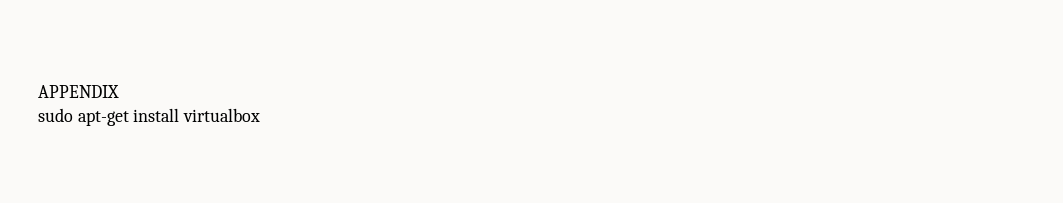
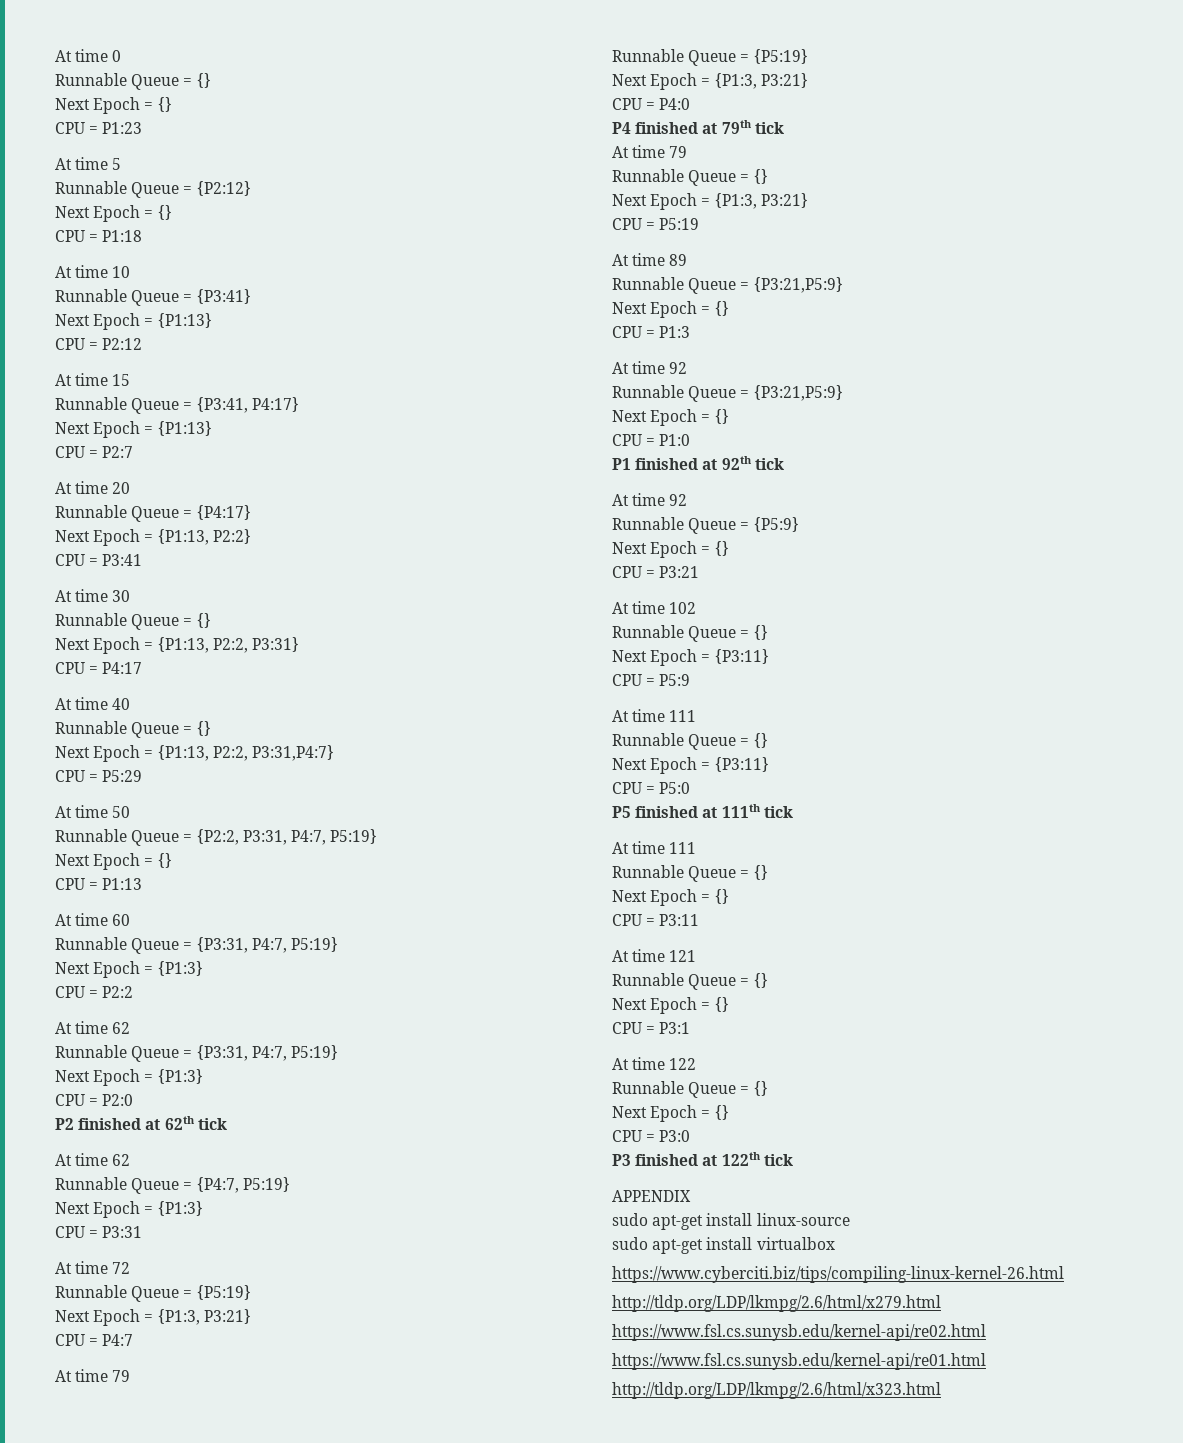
+ At time 0
+ Runnable Queue = {}
+ Next Epoch = {}
+ CPU = P1:23
+ At time 5
+ Runnable Queue = {P2:12}
+ Next Epoch = {}
+ CPU = P1:18
+ At time 10
+ Runnable Queue = {P3:41}
+ Next Epoch = {P1:13}
+ CPU = P2:12
+ At time 15
+ Runnable Queue = {P3:41, P4:17}
+ Next Epoch = {P1:13}
+ CPU = P2:7
+ At time 20
+ Runnable Queue = {P4:17}
+ Next Epoch = {P1:13, P2:2}
+ CPU = P3:41
+ At time 30
+ Runnable Queue = {}
+ Next Epoch = {P1:13, P2:2, P3:31}
+ CPU = P4:17
+ At time 40
+ Runnable Queue = {}
+ Next Epoch = {P1:13, P2:2, P3:31,P4:7}
+ CPU = P5:29
+ At time 50
+ Runnable Queue = {P2:2, P3:31, P4:7, P5:19}
+ Next Epoch = {}
+ CPU = P1:13
+ At time 60
+ Runnable Queue = {P3:31, P4:7, P5:19}
+ Next Epoch = {P1:3}
+ CPU = P2:2
+ At time 62
+ Runnable Queue = {P3:31, P4:7, P5:19}
+ Next Epoch = {P1:3}
+ CPU = P2:0
+ P2 finished at 62th tick
+ At time 62
+ Runnable Queue = {P4:7, P5:19}
+ Next Epoch = {P1:3}
+ CPU = P3:31
+ At time 72
+ Runnable Queue = {P5:19}
+ Next Epoch = {P1:3, P3:21}
+ CPU = P4:7
+ At time 79
+ Runnable Queue = {P5:19}
+ Next Epoch = {P1:3, P3:21}
+ CPU = P4:0
+ P4 finished at 79th tick
+ At time 79
+ Runnable Queue = {}
+ Next Epoch = {P1:3, P3:21}
+ CPU = P5:19
+ At time 89
+ Runnable Queue = {P3:21,P5:9}
+ Next Epoch = {}
+ CPU = P1:3
+ At time 92
+ Runnable Queue = {P3:21,P5:9}
+ Next Epoch = {}
+ CPU = P1:0
+ P1 finished at 92th tick
+ At time 92
+ Runnable Queue = {P5:9}
+ Next Epoch = {}
+ CPU = P3:21
+ At time 102
+ Runnable Queue = {}
+ Next Epoch = {P3:11}
+ CPU = P5:9
+ At time 111
+ Runnable Queue = {}
+ Next Epoch = {P3:11}
+ CPU = P5:0
+ P5 finished at 111th tick
+ At time 111
+ Runnable Queue = {}
+ Next Epoch = {}
+ CPU = P3:11
+ At time 121
+ Runnable Queue = {}
+ Next Epoch = {}
+ CPU = P3:1
+ At time 122
+ Runnable Queue = {}
+ Next Epoch = {}
+ CPU = P3:0
+ P3 finished at 122th tick
  APPENDIX
+ sudo apt-get install linux-source
+ https://www.cyberciti.biz/tips/compiling-linux-kernel-26.html
+ http://tldp.org/LDP/lkmpg/2.6/html/x279.html
+ https://www.fsl.cs.sunysb.edu/kernel-api/re02.html
+ https://www.fsl.cs.sunysb.edu/kernel-api/re01.html
+ http://tldp.org/LDP/lkmpg/2.6/html/x323.html

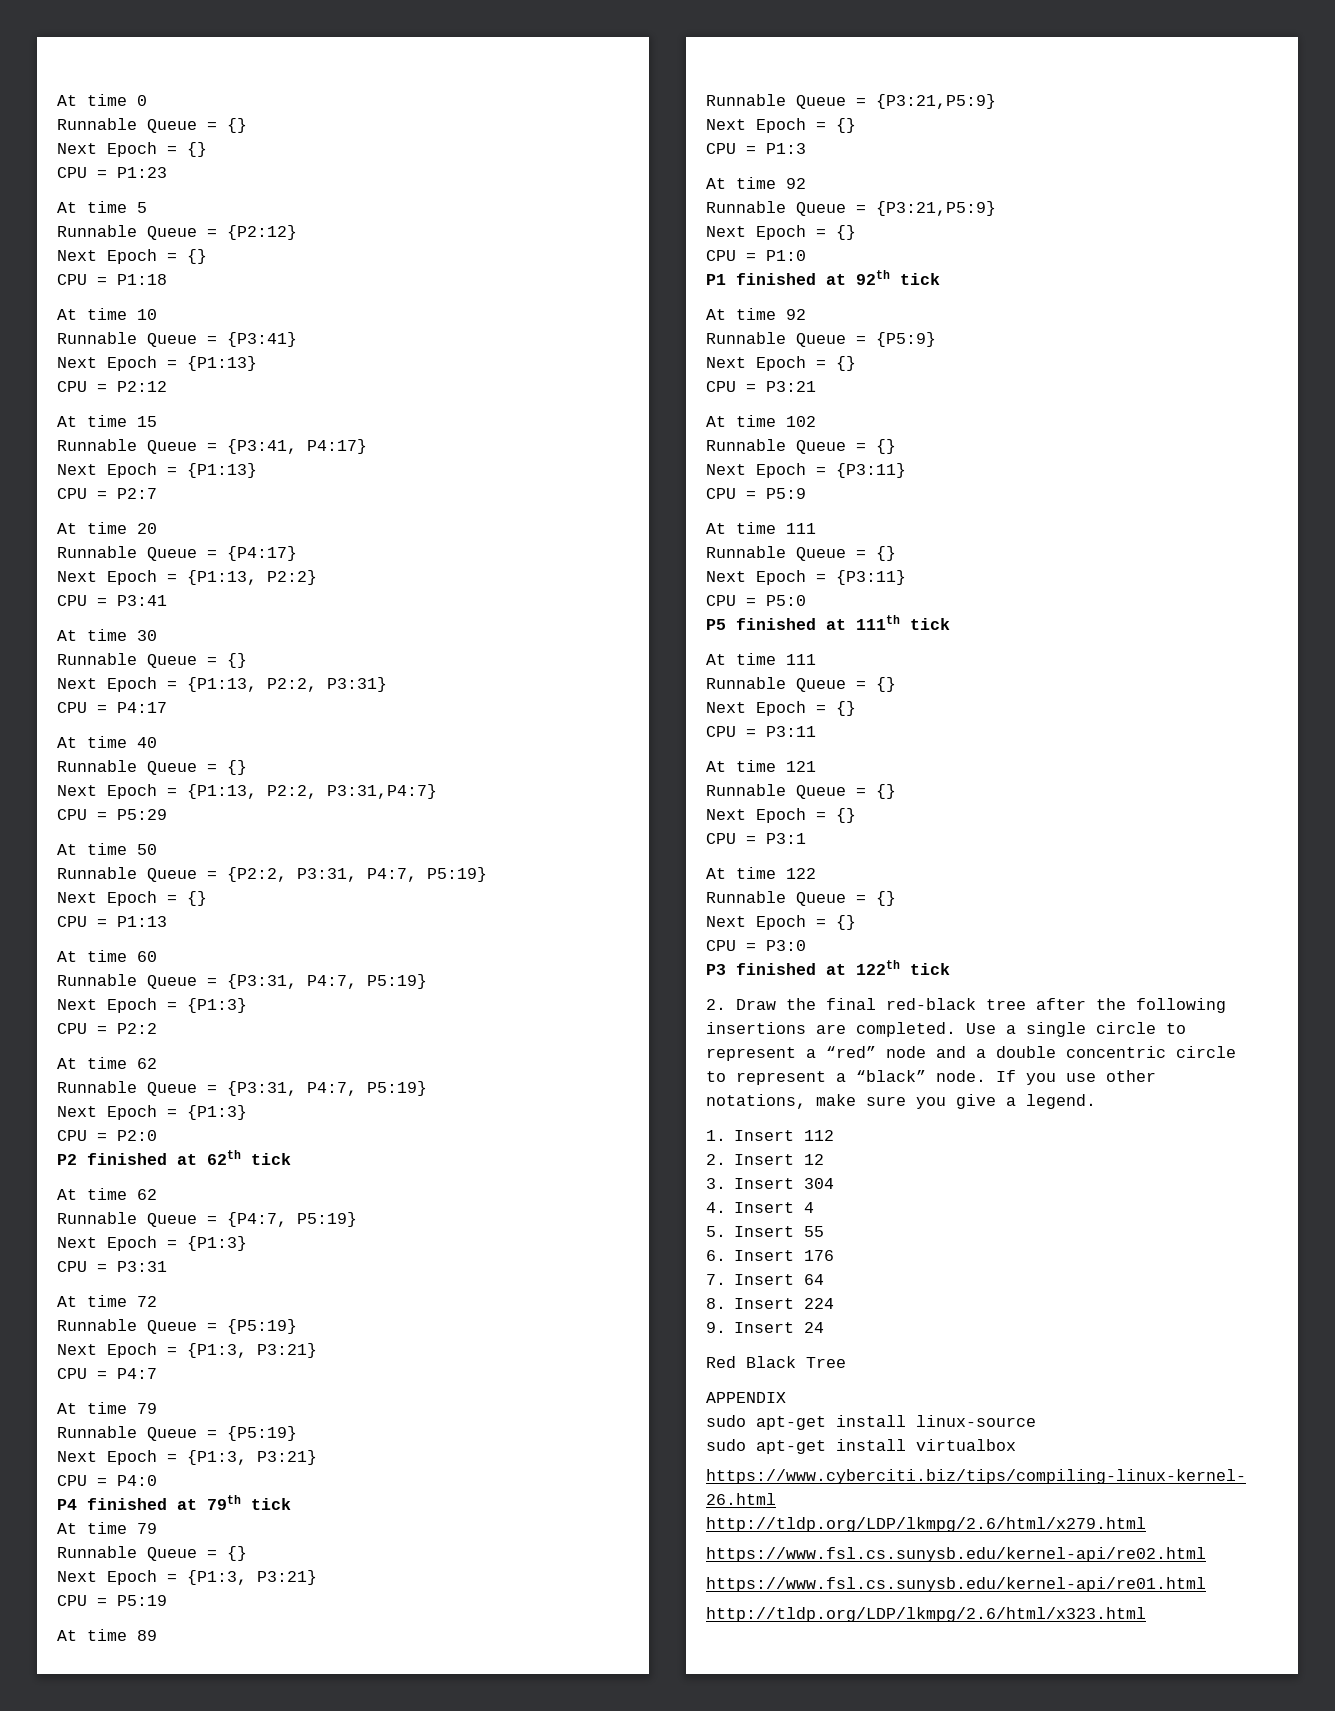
+ 2. Draw the final red-black tree after the following insertions are completed. Use a single circle to represent a “red” node and a double concentric circle to represent a “black” node. If you use other notations, make sure you give a legend.
+ 1. Insert 112
+ 2. Insert 12
+ 3. Insert 304
+ 4. Insert 4
+ 5. Insert 55
+ 6. Insert 176
+ 7. Insert 64
+ 8. Insert 224
+ 9. Insert 24
+ Red Black Tree

